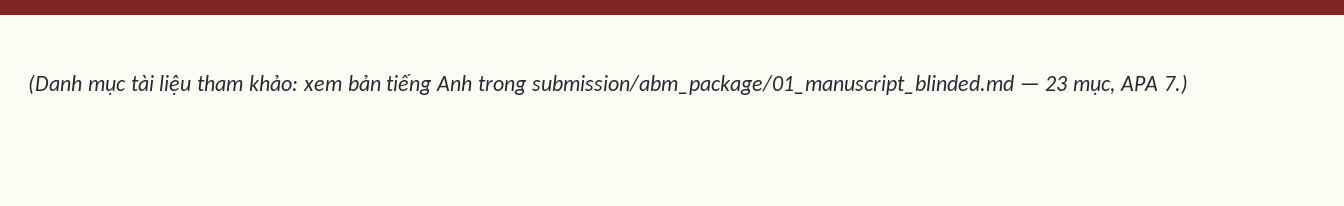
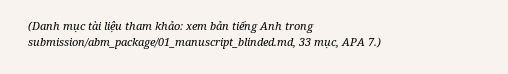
- (Danh mục tài liệu tham khảo: xem bản tiếng Anh trong submission/abm_package/01_manuscript_blinded.md — 23 mục, APA 7.)
+ (Danh mục tài liệu tham khảo: xem bản tiếng Anh trong submission/abm_package/01_manuscript_blinded.md, 33 mục, APA 7.)

